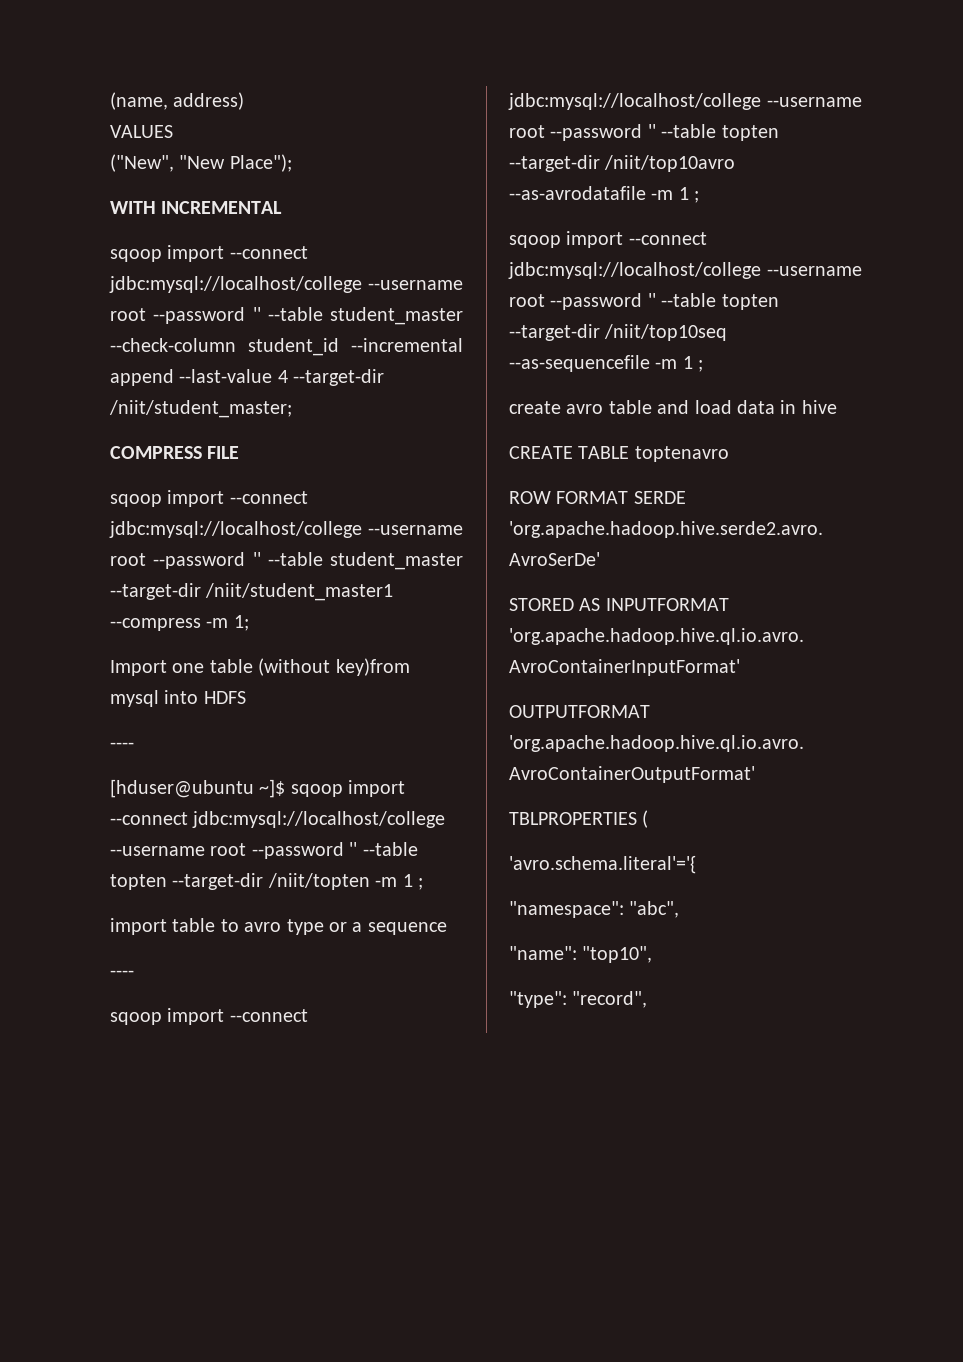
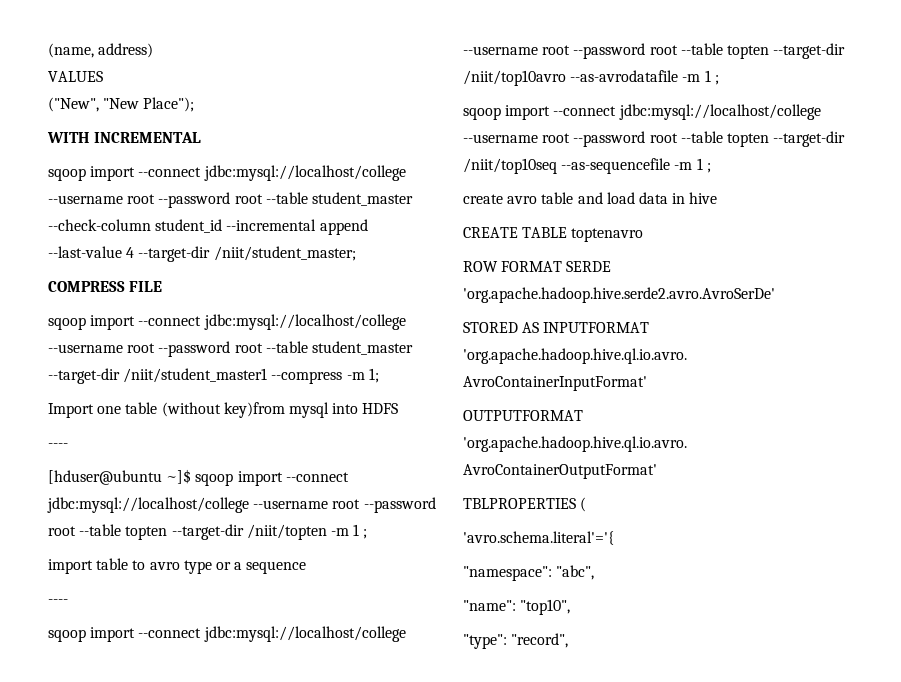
- sqoop import --connect jdbc:mysql://localhost/college --username root --password '' --table student_master --check-column student_id --incremental append --last-value 4 --target-dir /niit/student_master;
+ sqoop import --connect jdbc:mysql://localhost/college --username root --password root --table student_master --check-column student_id --incremental append --last-value 4 --target-dir /niit/student_master;
- sqoop import --connect jdbc:mysql://localhost/college --username root --password '' --table student_master --target-dir /niit/student_master1 --compress -m 1;
+ sqoop import --connect jdbc:mysql://localhost/college --username root --password root --table student_master --target-dir /niit/student_master1 --compress -m 1;
- [hduser@ubuntu ~]$ sqoop import --connect jdbc:mysql://localhost/college --username root --password '' --table topten --target-dir /niit/topten -m 1 ;
+ [hduser@ubuntu ~]$ sqoop import --connect jdbc:mysql://localhost/college --username root --password root --table topten --target-dir /niit/topten -m 1 ;
- sqoop import --connect jdbc:mysql://localhost/college --username root --password '' --table topten --target-dir /niit/top10avro --as-avrodatafile -m 1 ;
+ sqoop import --connect jdbc:mysql://localhost/college --username root --password root --table topten --target-dir /niit/top10avro --as-avrodatafile -m 1 ;
- sqoop import --connect jdbc:mysql://localhost/college --username root --password '' --table topten --target-dir /niit/top10seq --as-sequencefile -m 1 ;
+ sqoop import --connect jdbc:mysql://localhost/college --username root --password root --table topten --target-dir /niit/top10seq --as-sequencefile -m 1 ;

